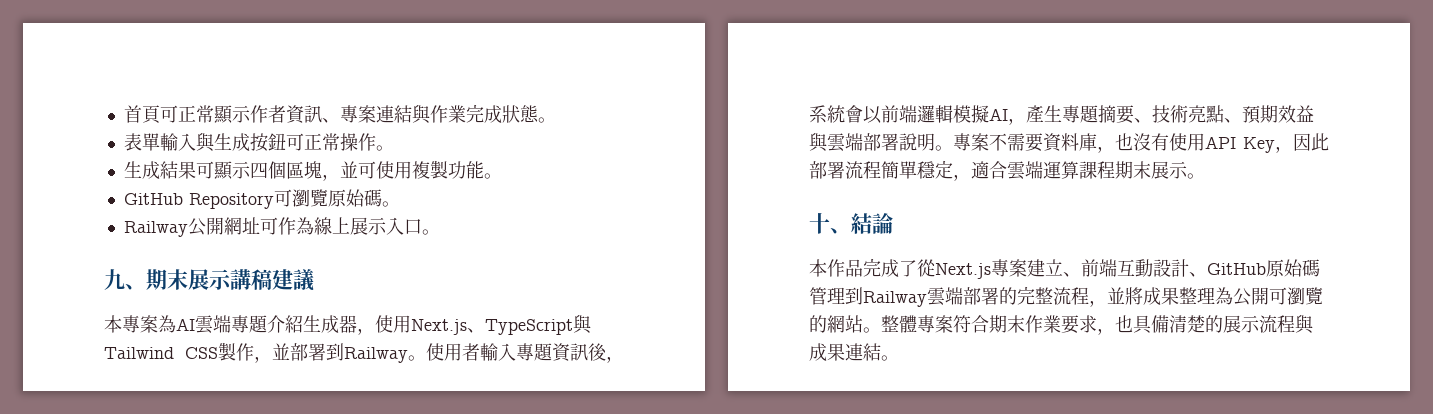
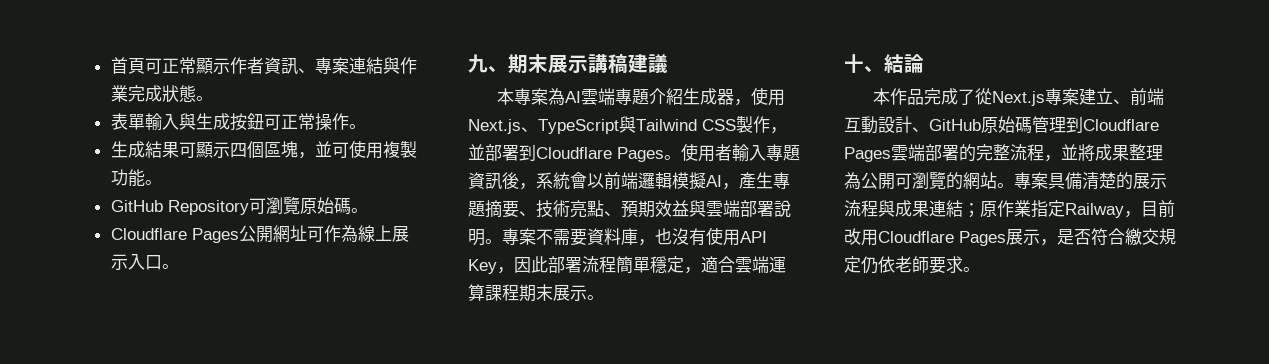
- Railway公開網址可作為線上展示入口。
+ Cloudflare Pages公開網址可作為線上展示入口。
- 本專案為AI雲端專題介紹生成器，使用Next.js、TypeScript與Tailwind CSS製作，並部署到Railway。
+ 本專案為AI雲端專題介紹生成器，使用Next.js、TypeScript與Tailwind CSS製作，並部署到Cloudflare Pages。
- 本作品完成了從Next.js專案建立、前端互動設計、GitHub原始碼管理到Railway雲端部署的完整流程，並將成果整理為公開可瀏覽的網站。
+ 本作品完成了從Next.js專案建立、前端互動設計、GitHub原始碼管理到Cloudflare Pages雲端部署的完整流程，並將成果整理為公開可瀏覽的網站。
- 整體專案符合期末作業要求，也具備清楚的展示流程與成果連結。
+ 專案具備清楚的展示流程與成果連結；原作業指定Railway，目前改用Cloudflare Pages展示，是否符合繳交規定仍依老師要求。

